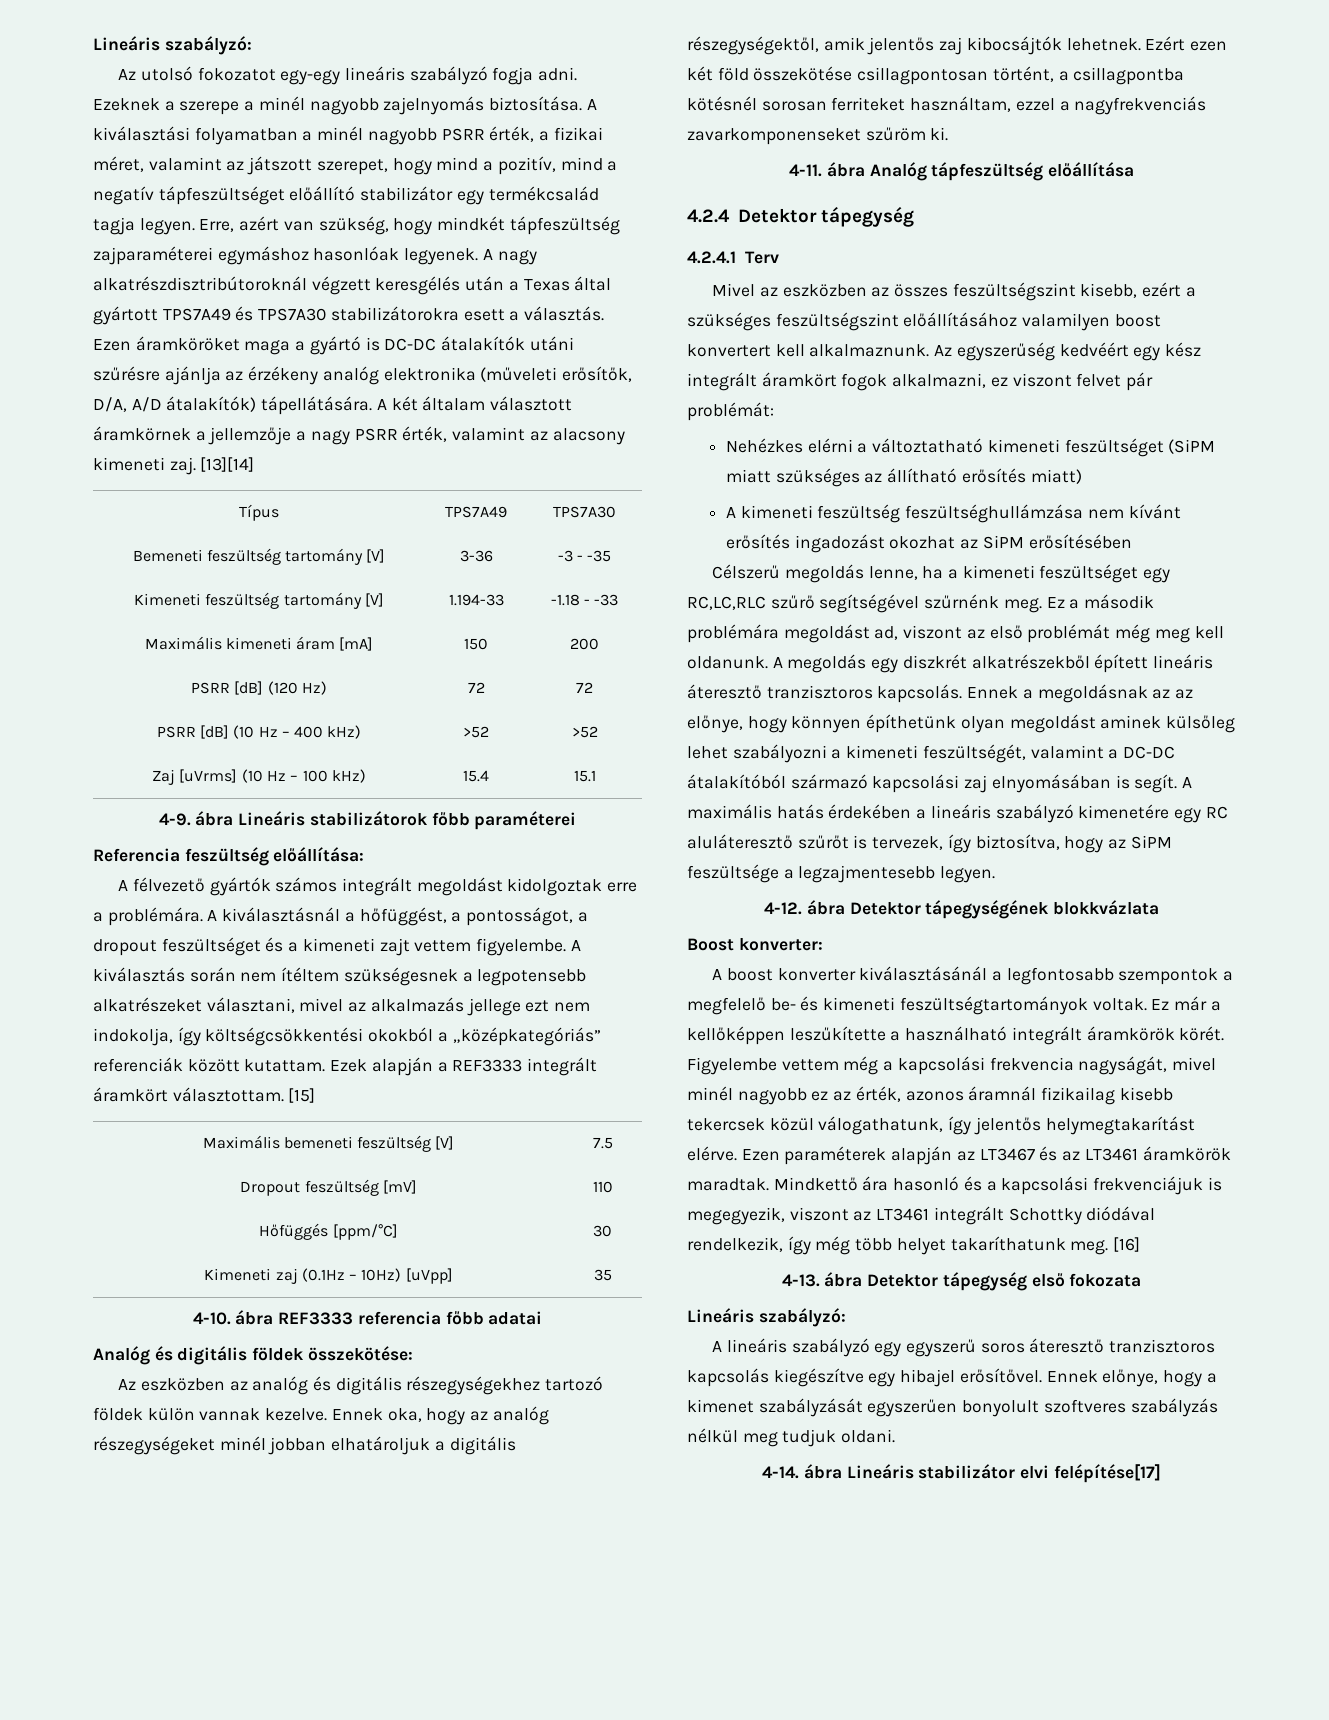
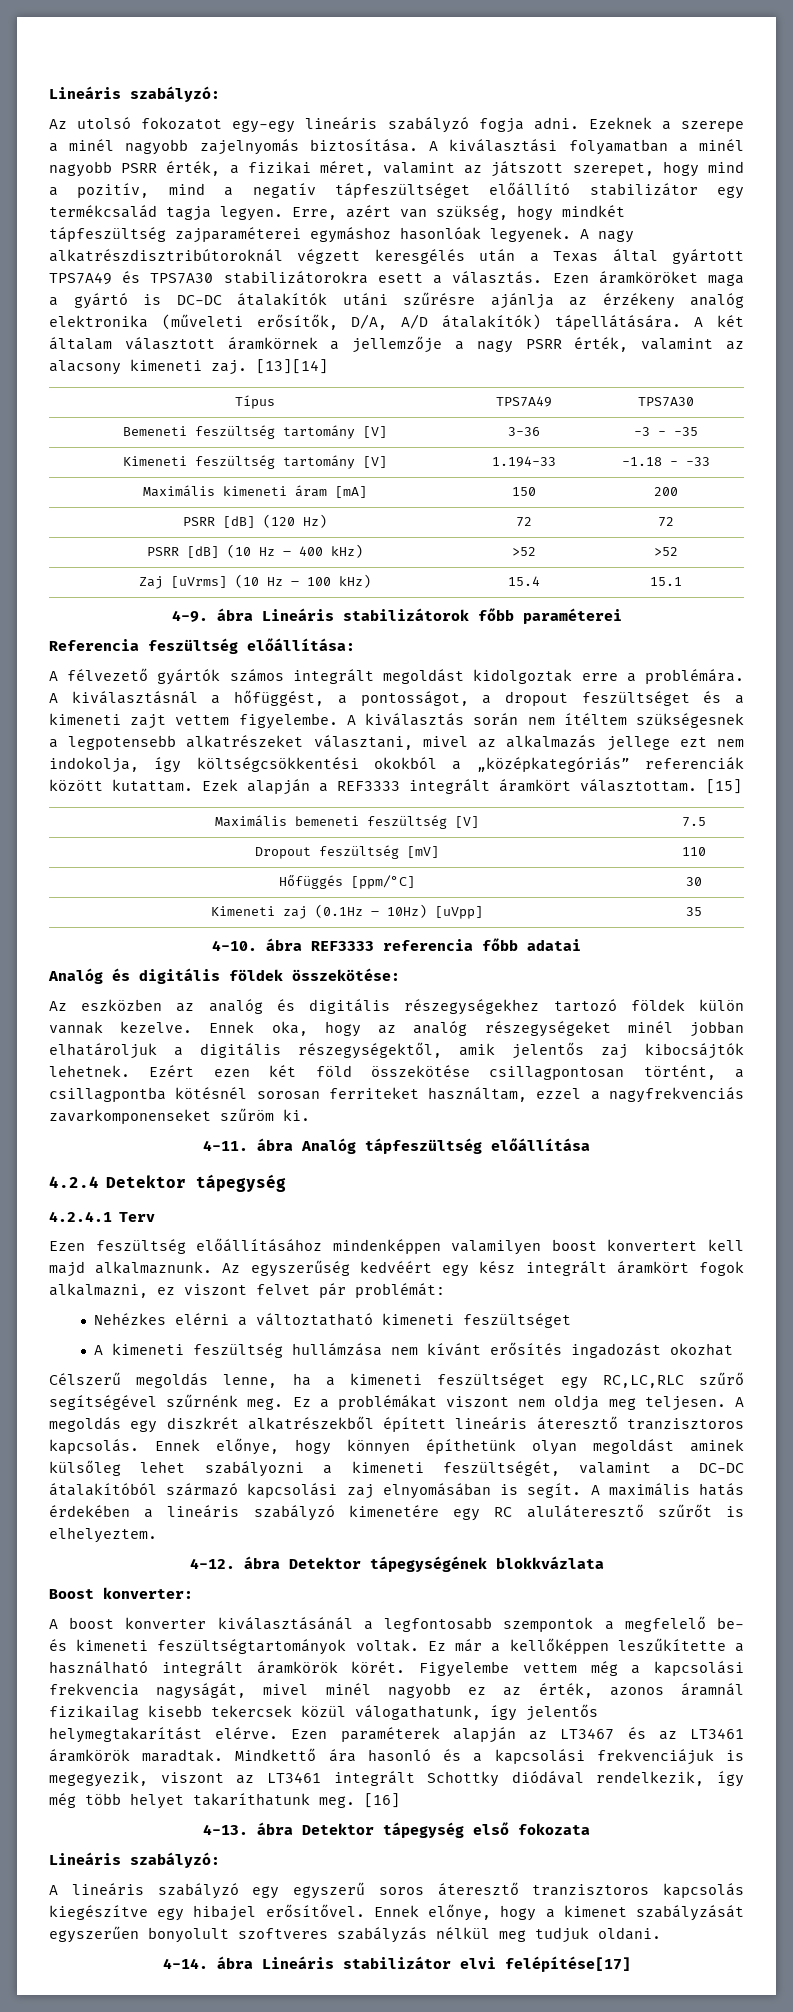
- Mivel az eszközben az összes feszültségszint kisebb, ezért a szükséges feszültségszint előállításához valamilyen boost konvertert kell alkalmaznunk.
+ Ezen feszültség előállításához mindenképpen valamilyen boost konvertert kell majd alkalmaznunk.
- Nehézkes elérni a változtatható kimeneti feszültséget (SiPM miatt szükséges az állítható erősítés miatt)
+ Nehézkes elérni a változtatható kimeneti feszültséget
- A kimeneti feszültség feszültséghullámzása nem kívánt erősítés ingadozást okozhat az SiPM erősítésében
+ A kimeneti feszültség hullámzása nem kívánt erősítés ingadozást okozhat
- Ez a második problémára megoldást ad, viszont az első problémát még meg kell oldanunk.
+ Ez a problémákat viszont nem oldja meg teljesen.
- Ennek a megoldásnak az az előnye, hogy könnyen építhetünk olyan megoldást aminek külsőleg lehet szabályozni a kimeneti feszültségét, valamint a DC-DC átalakítóból származó kapcsolási zaj elnyomásában is segít.
+ Ennek előnye, hogy könnyen építhetünk olyan megoldást aminek külsőleg lehet szabályozni a kimeneti feszültségét, valamint a DC-DC átalakítóból származó kapcsolási zaj elnyomásában is segít.
- A maximális hatás érdekében a lineáris szabályzó kimenetére egy RC aluláteresztő szűrőt is tervezek, így biztosítva, hogy az SiPM feszültsége a legzajmentesebb legyen.
+ A maximális hatás érdekében a lineáris szabályzó kimenetére egy RC aluláteresztő szűrőt is elhelyeztem.

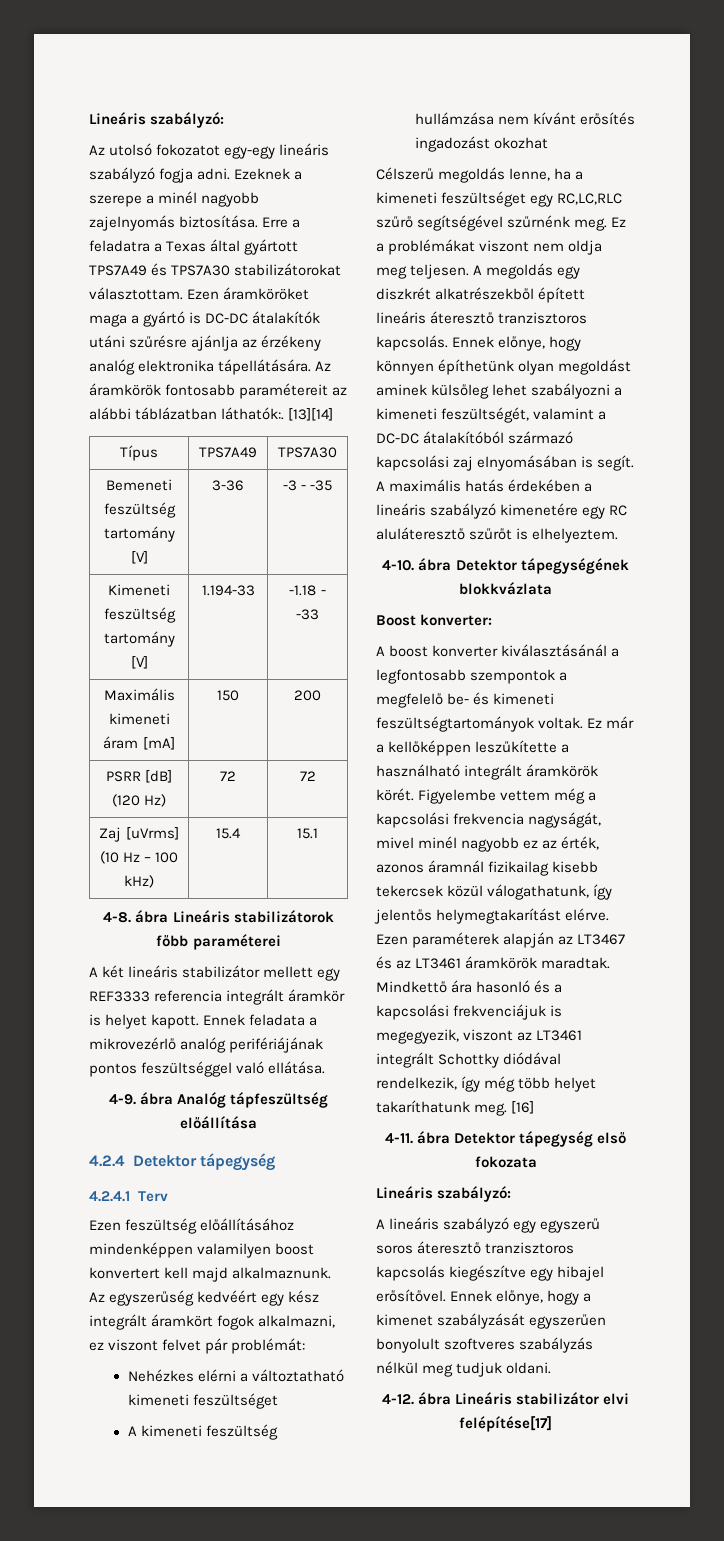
- A kiválasztási folyamatban a minél nagyobb PSRR érték, a fizikai méret, valamint az játszott szerepet, hogy mind a pozitív, mind a negatív tápfeszültséget előállító stabilizátor egy termékcsalád tagja legyen. Erre, azért van szükség, hogy mindkét tápfeszültség zajparaméterei egymáshoz hasonlóak legyenek. A nagy alkatrészdisztribútoroknál végzett keresgélés után a Texas által gyártott TPS7A49 és TPS7A30 stabilizátorokra esett a választás.
+ Erre a feladatra a Texas által gyártott TPS7A49 és TPS7A30 stabilizátorokat választottam.
- Ezen áramköröket maga a gyártó is DC-DC átalakítók utáni szűrésre ajánlja az érzékeny analóg elektronika (műveleti erősítők, D/A, A/D átalakítók) tápellátására. A két általam választott áramkörnek a jellemzője a nagy PSRR érték, valamint az alacsony kimeneti zaj.
+ Ezen áramköröket maga a gyártó is DC-DC átalakítók utáni szűrésre ajánlja az érzékeny analóg elektronika tápellátására. Az áramkörök fontosabb paramétereit az alábbi táblázatban láthatók:.
- PSRR [dB] (10 Hz – 400 kHz) | >52 | >52
- 4-9. ábra Lineáris stabilizátorok főbb paraméterei
+ 4-8. ábra Lineáris stabilizátorok főbb paraméterei
- Referencia feszültség előállítása:
- A félvezető gyártók számos integrált megoldást kidolgoztak erre a problémára. A kiválasztásnál a hőfüggést, a pontosságot, a dropout feszültséget és a kimeneti zajt vettem figyelembe. A kiválasztás során nem ítéltem szükségesnek a legpotensebb alkatrészeket választani, mivel az alkalmazás jellege ezt nem indokolja, így költségcsökkentési okokból a „középkategóriás” referenciák között kutattam. Ezek alapján a REF3333 integrált áramkört választottam. [15]
- Maximális bemeneti feszültség [V] | 7.5
- Dropout feszültség [mV] | 110
- Hőfüggés [ppm/°C] | 30
- Kimeneti zaj (0.1Hz – 10Hz) [uVpp] | 35
- 4-10. ábra REF3333 referencia főbb adatai
- Analóg és digitális földek összekötése:
- Az eszközben az analóg és digitális részegységekhez tartozó földek külön vannak kezelve. Ennek oka, hogy az analóg részegységeket minél jobban elhatároljuk a digitális részegységektől, amik jelentős zaj kibocsájtók lehetnek. Ezért ezen két föld összekötése csillagpontosan történt, a csillagpontba kötésnél sorosan ferriteket használtam, ezzel a nagyfrekvenciás zavarkomponenseket szűröm ki.
- 4-11. ábra Analóg tápfeszültség előállítása
+ A két lineáris stabilizátor mellett egy REF3333 referencia integrált áramkör is helyet kapott. Ennek feladata a mikrovezérlő analóg perifériájának pontos feszültséggel való ellátása.
+ 4-9. ábra Analóg tápfeszültség előállítása
- 4-12. ábra Detektor tápegységének blokkvázlata
+ 4-10. ábra Detektor tápegységének blokkvázlata
- 4-13. ábra Detektor tápegység első fokozata
+ 4-11. ábra Detektor tápegység első fokozata
- 4-14. ábra Lineáris stabilizátor elvi felépítése[17]
+ 4-12. ábra Lineáris stabilizátor elvi felépítése[17]

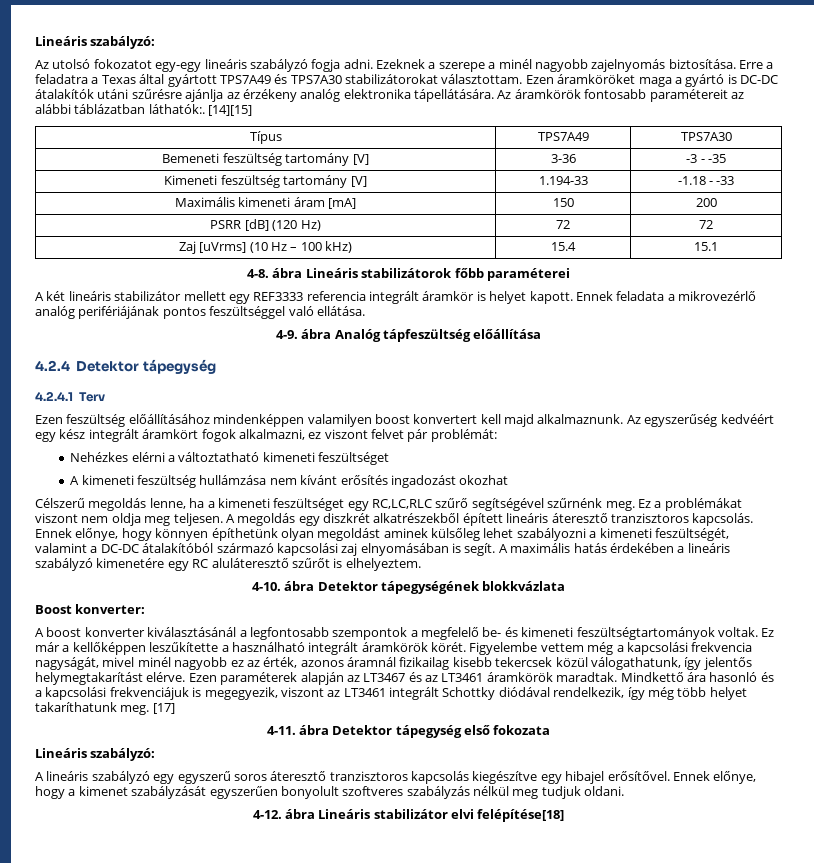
- [13][14]
+ [14][15]
- [16]
+ [17]
- 4-12. ábra Lineáris stabilizátor elvi felépítése[17]
+ 4-12. ábra Lineáris stabilizátor elvi felépítése[18]

